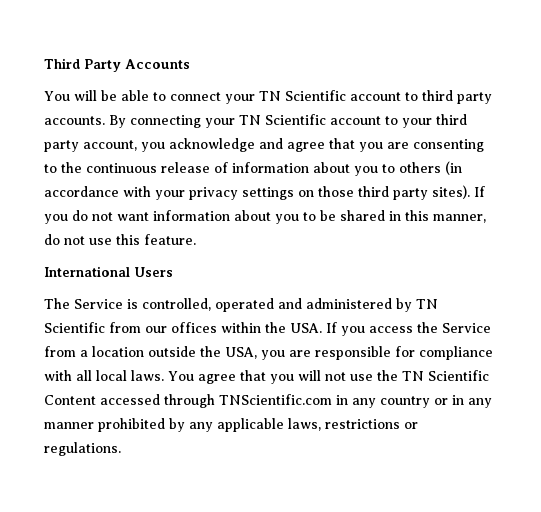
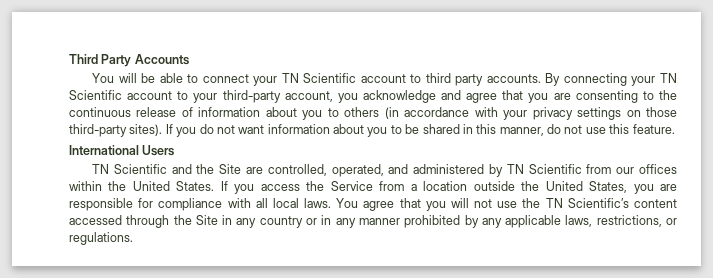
- By connecting your TN Scientific account to your third party account, you acknowledge and agree that you are consenting to the continuous release of information about you to others (in accordance with your privacy settings on those third party sites).
+ By connecting your TN Scientific account to your third-party account, you acknowledge and agree that you are consenting to the continuous release of information about you to others (in accordance with your privacy settings on those third-party sites).
- The Service is controlled, operated and administered by TN Scientific from our offices within the USA. If you access the Service from a location outside the USA, you are responsible for compliance with all local laws.
+ TN Scientific and the Site are controlled, operated, and administered by TN Scientific from our offices within the United States. If you access the Service from a location outside the United States, you are responsible for compliance with all local laws.
- You agree that you will not use the TN Scientific Content accessed through TNScientific.com in any country or in any manner prohibited by any applicable laws, restrictions or regulations.
+ You agree that you will not use the TN Scientific’s content accessed through the Site in any country or in any manner prohibited by any applicable laws, restrictions, or regulations.

